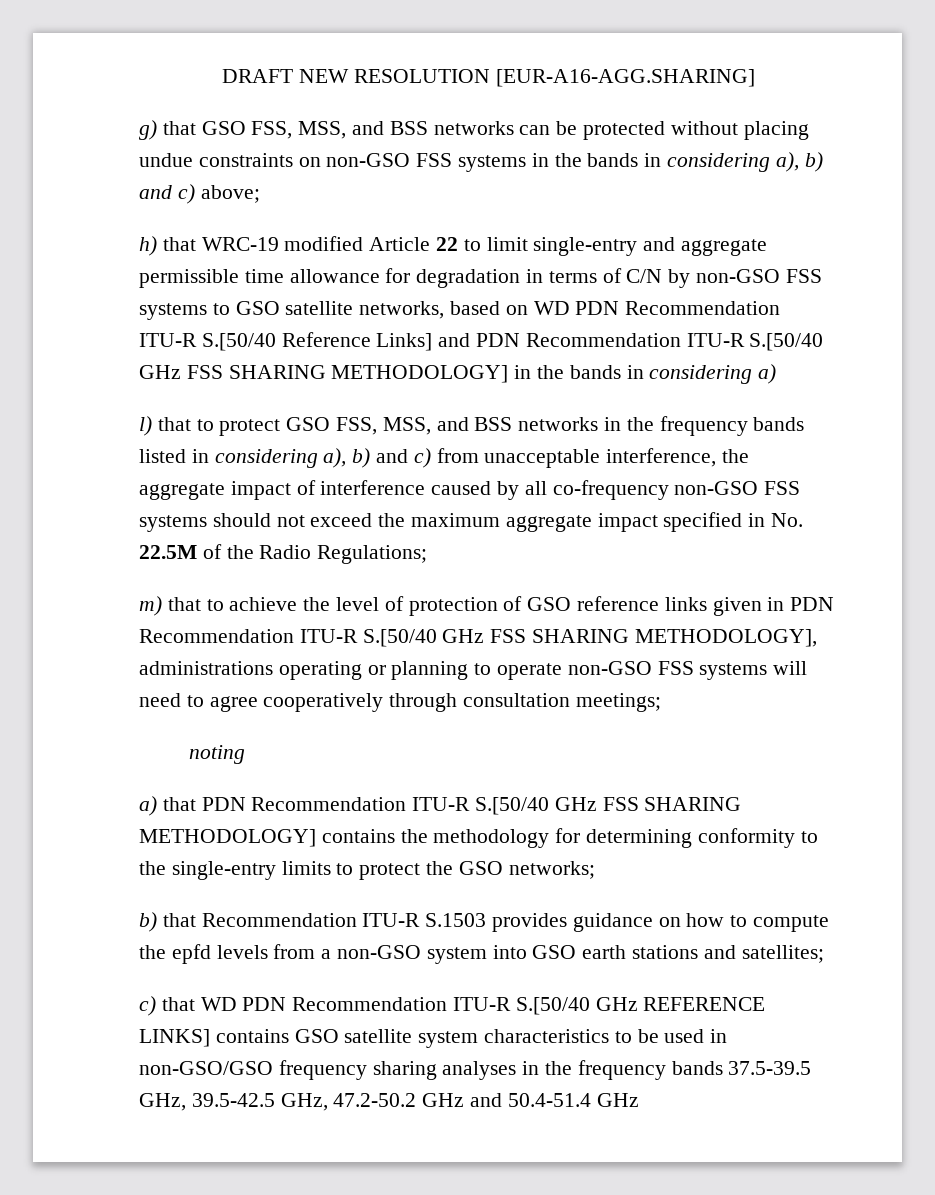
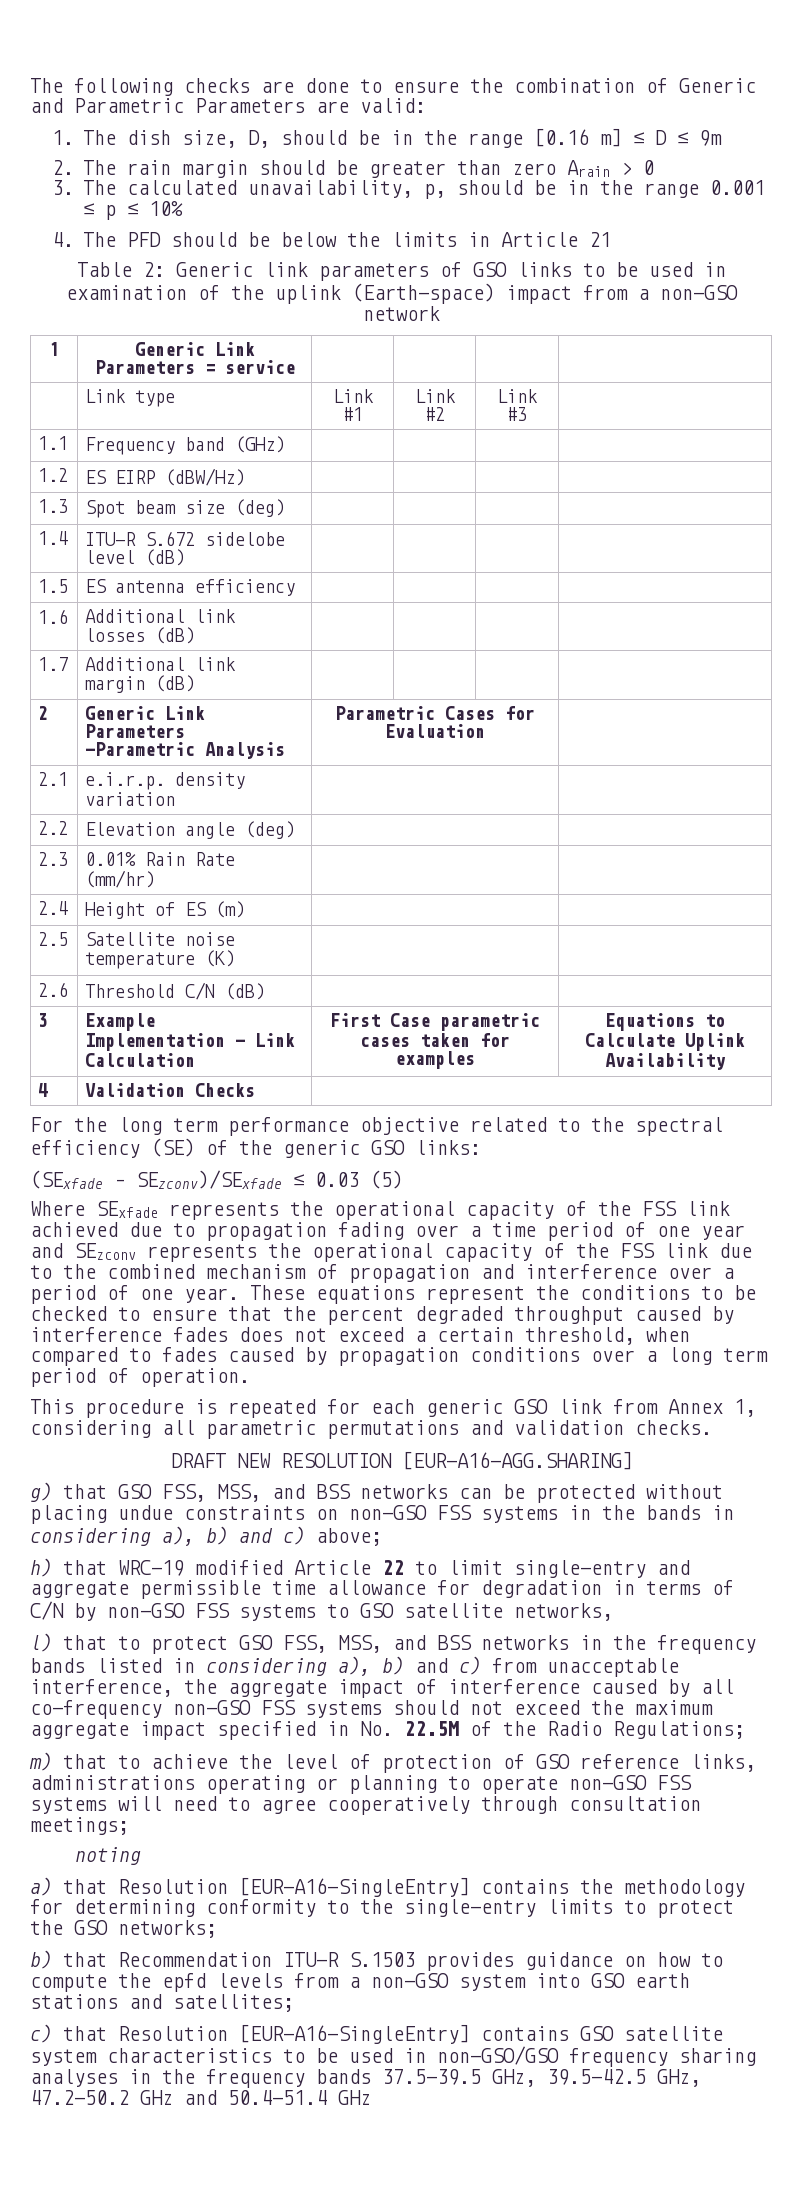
+ The following checks are done to ensure the combination of Generic and Parametric Parameters are valid:
+ 1. The dish size, D, should be in the range [0.16 m] ≤ D ≤ 9m
+ 2. The rain margin should be greater than zero Arain > 0
+ 3. The calculated unavailability, p, should be in the range 0.001 ≤ p ≤ 10%
+ 4. The PFD should be below the limits in Article 21
+ Table 2: Generic link parameters of GSO links to be used in examination of the uplink (Earth-space) impact from a non-GSO network
+ 1 | Generic Link Parameters = service | | | |
+ | Link type | Link #1 | Link #2 | Link #3 |
+ 1.1 | Frequency band (GHz) | | | |
+ 1.2 | ES EIRP (dBW/Hz) | | | |
+ 1.3 | Spot beam size (deg) | | | |
+ 1.4 | ITU-R S.672 sidelobe level (dB) | | | |
+ 1.5 | ES antenna efficiency | | | |
+ 1.6 | Additional link losses (dB) | | | |
+ 1.7 | Additional link margin (dB) | | | |
+ 2 | Generic Link Parameters -Parametric Analysis | Parametric Cases for Evaluation |
+ 2.1 | e.i.r.p. density variation | |
+ 2.2 | Elevation angle (deg) | |
+ 2.3 | 0.01% Rain Rate (mm/hr) | |
+ 2.4 | Height of ES (m) | |
+ 2.5 | Satellite noise temperature (K) | |
+ 2.6 | Threshold C/N (dB) | |
+ 3 | Example Implementation – Link Calculation | First Case parametric cases taken for examples | Equations to Calculate Uplink Availability
+ 4 | Validation Checks |
+ For the long term performance objective related to the spectral efficiency (SE) of the generic GSO links:
+ (SExfade – SEzconv)/SExfade ≤ 0.03 (5)
+ Where SExfade represents the operational capacity of the FSS link achieved due to propagation fading over a time period of one year and SEzconv represents the operational capacity of the FSS link due to the combined mechanism of propagation and interference over a period of one year. These equations represent the conditions to be checked to ensure that the percent degraded throughput caused by interference fades does not exceed a certain threshold, when compared to fades caused by propagation conditions over a long term period of operation.
+ This procedure is repeated for each generic GSO link from Annex 1, considering all parametric permutations and validation checks.
- h) that WRC-19 modified Article 22 to limit single-entry and aggregate permissible time allowance for degradation in terms of C/N by non-GSO FSS systems to GSO satellite networks, based on WD PDN Recommendation ITU-R S.[50/40 Reference Links] and PDN Recommendation ITU-R S.[50/40 GHz FSS SHARING METHODOLOGY] in the bands in considering a)
+ h) that WRC-19 modified Article 22 to limit single-entry and aggregate permissible time allowance for degradation in terms of C/N by non-GSO FSS systems to GSO satellite networks,
- m) that to achieve the level of protection of GSO reference links given in PDN Recommendation ITU-R S.[50/40 GHz FSS SHARING METHODOLOGY], administrations operating or planning to operate non-GSO FSS systems will need to agree cooperatively through consultation meetings;
+ m) that to achieve the level of protection of GSO reference links, administrations operating or planning to operate non-GSO FSS systems will need to agree cooperatively through consultation meetings;
- a) that PDN Recommendation ITU-R S.[50/40 GHz FSS SHARING METHODOLOGY] contains the methodology for determining conformity to the single-entry limits to protect the GSO networks;
+ a) that Resolution [EUR-A16-SingleEntry] contains the methodology for determining conformity to the single-entry limits to protect the GSO networks;
- c) that WD PDN Recommendation ITU-R S.[50/40 GHz REFERENCE LINKS] contains GSO satellite system characteristics to be used in non-GSO/GSO frequency sharing analyses in the frequency bands 37.5-39.5 GHz, 39.5-42.5 GHz, 47.2-50.2 GHz and 50.4-51.4 GHz
+ c) that Resolution [EUR-A16-SingleEntry] contains GSO satellite system characteristics to be used in non-GSO/GSO frequency sharing analyses in the frequency bands 37.5-39.5 GHz, 39.5-42.5 GHz, 47.2-50.2 GHz and 50.4-51.4 GHz

